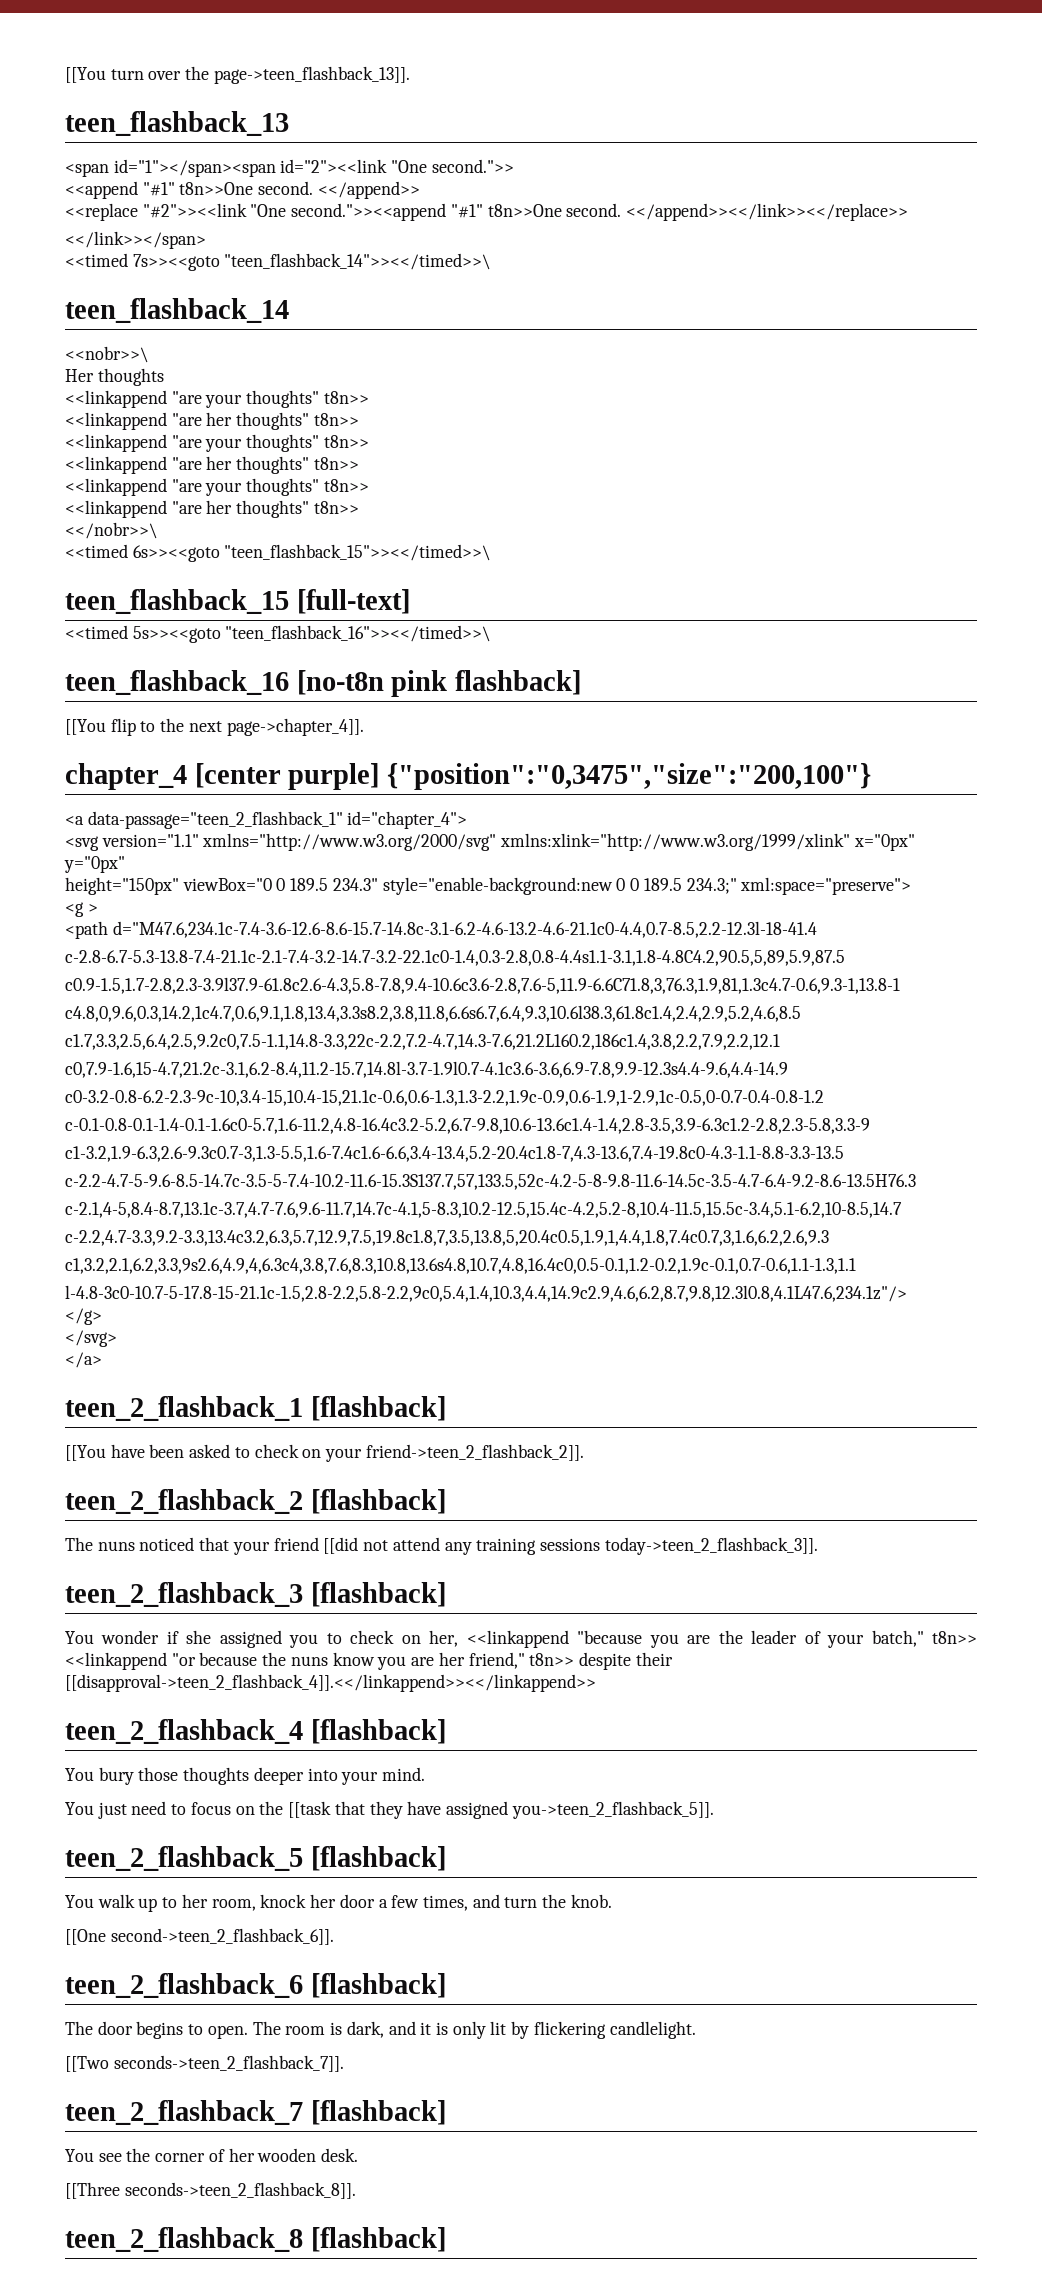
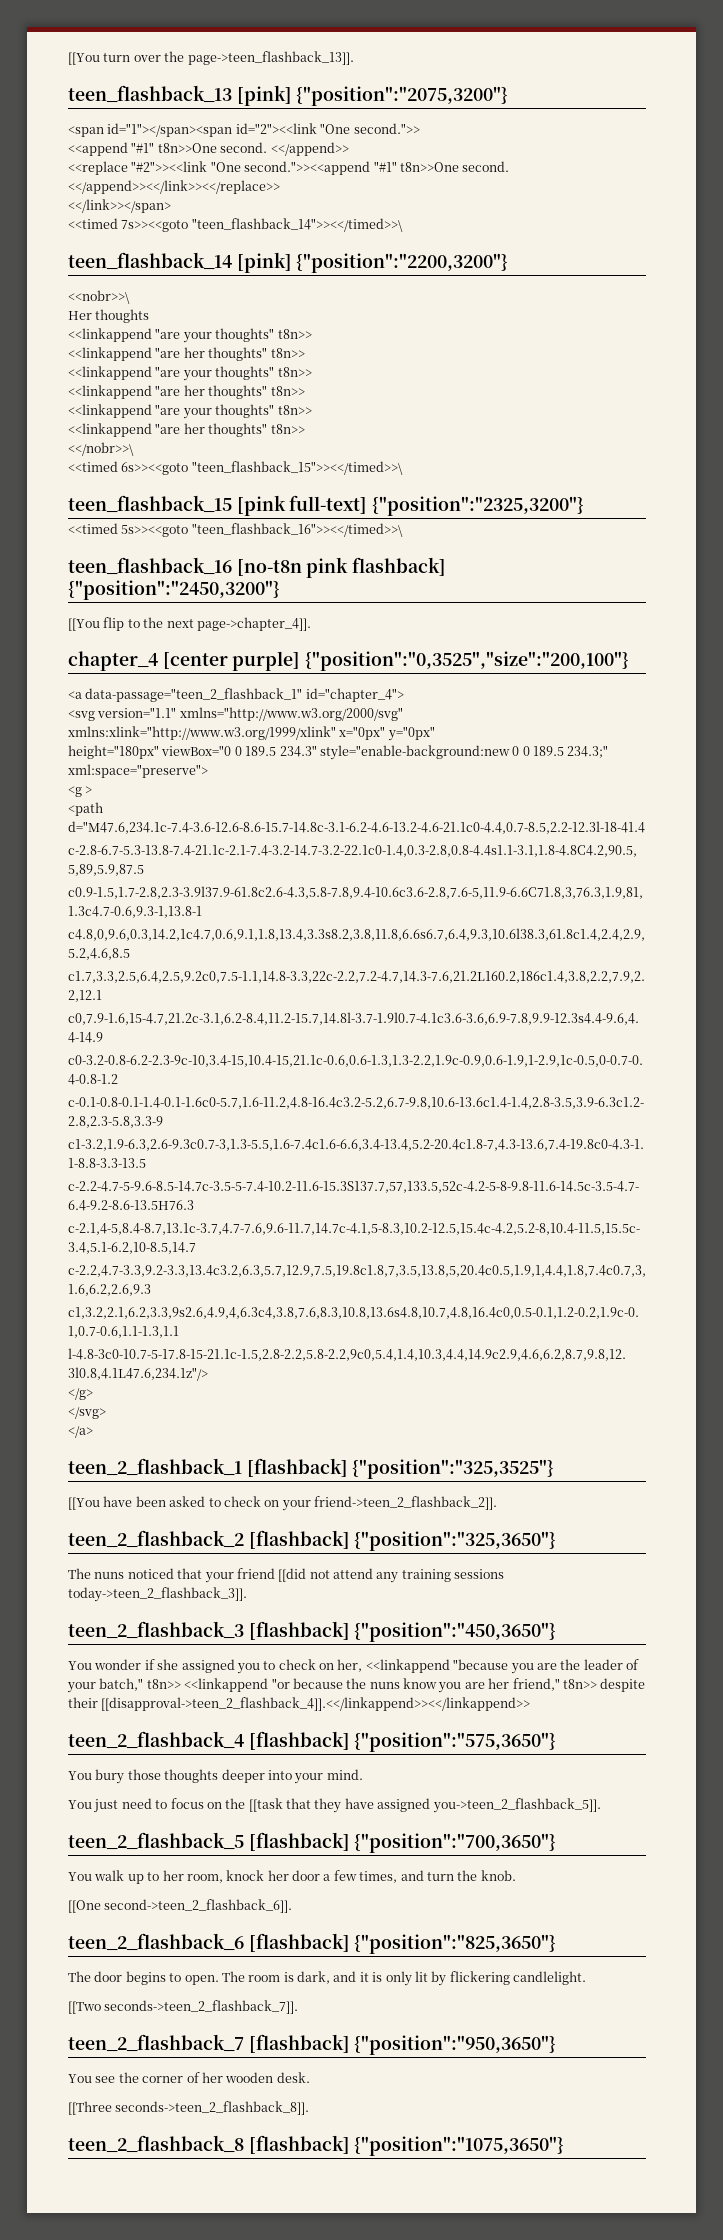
- teen_flashback_13
+ teen_flashback_13 [pink] {"position":"2075,3200"}
- teen_flashback_14
+ teen_flashback_14 [pink] {"position":"2200,3200"}
- teen_flashback_15 [full-text]
+ teen_flashback_15 [pink full-text] {"position":"2325,3200"}
- teen_flashback_16 [no-t8n pink flashback]
+ teen_flashback_16 [no-t8n pink flashback] {"position":"2450,3200"}
- chapter_4 [center purple] {"position":"0,3475","size":"200,100"}
+ chapter_4 [center purple] {"position":"0,3525","size":"200,100"}
- height="150px" viewBox="0 0 189.5 234.3" style="enable-background:new 0 0 189.5 234.3;" xml:space="preserve">
+ height="180px" viewBox="0 0 189.5 234.3" style="enable-background:new 0 0 189.5 234.3;" xml:space="preserve">
- teen_2_flashback_1 [flashback]
+ teen_2_flashback_1 [flashback] {"position":"325,3525"}
- teen_2_flashback_2 [flashback]
+ teen_2_flashback_2 [flashback] {"position":"325,3650"}
- teen_2_flashback_3 [flashback]
+ teen_2_flashback_3 [flashback] {"position":"450,3650"}
- teen_2_flashback_4 [flashback]
+ teen_2_flashback_4 [flashback] {"position":"575,3650"}
- teen_2_flashback_5 [flashback]
+ teen_2_flashback_5 [flashback] {"position":"700,3650"}
- teen_2_flashback_6 [flashback]
+ teen_2_flashback_6 [flashback] {"position":"825,3650"}
- teen_2_flashback_7 [flashback]
+ teen_2_flashback_7 [flashback] {"position":"950,3650"}
- teen_2_flashback_8 [flashback]
+ teen_2_flashback_8 [flashback] {"position":"1075,3650"}

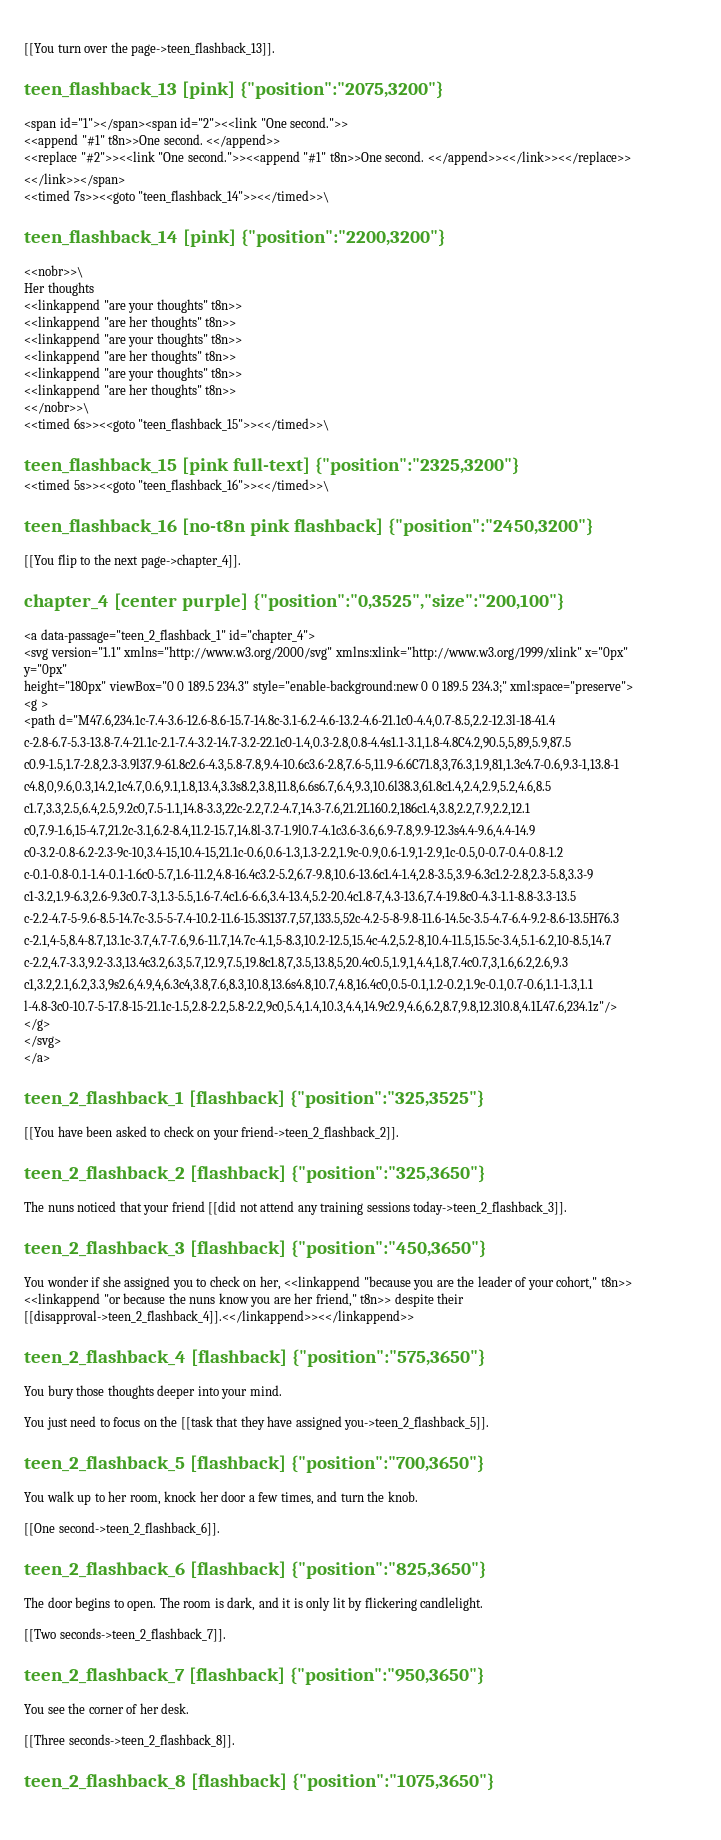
- You wonder if she assigned you to check on her, <<linkappend "because you are the leader of your batch," t8n>> <<linkappend "or because the nuns know you are her friend," t8n>> despite their [[disapproval->teen_2_flashback_4]].<</linkappend>><</linkappend>>
+ You wonder if she assigned you to check on her, <<linkappend "because you are the leader of your cohort," t8n>> <<linkappend "or because the nuns know you are her friend," t8n>> despite their [[disapproval->teen_2_flashback_4]].<</linkappend>><</linkappend>>
- You see the corner of her wooden desk.
+ You see the corner of her desk.

